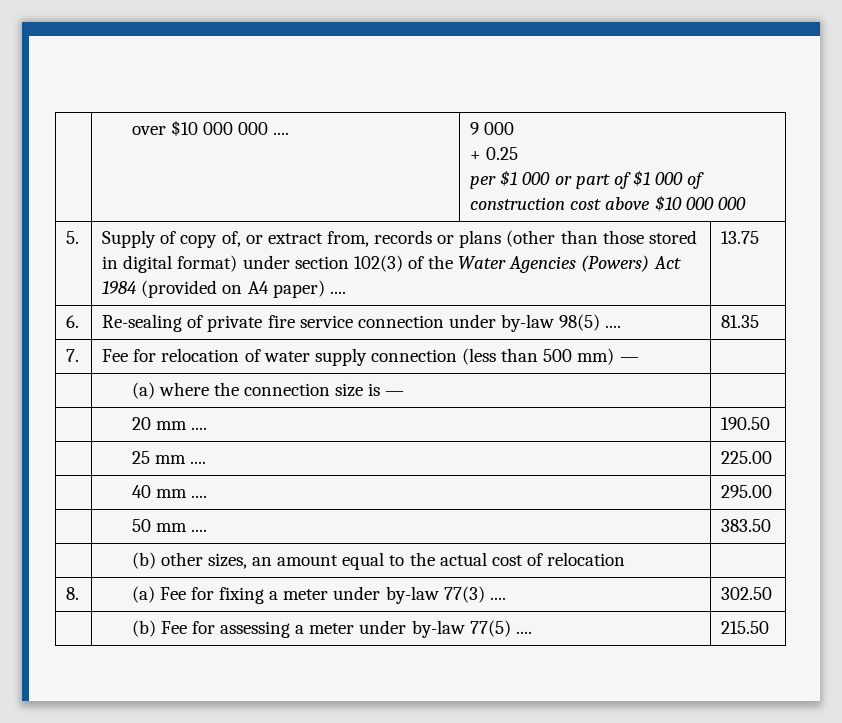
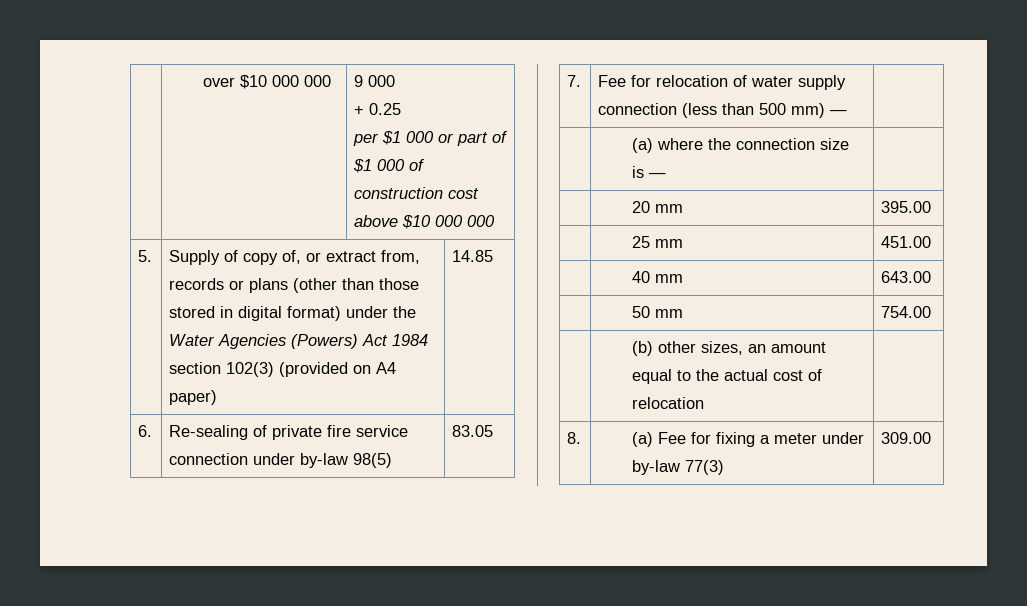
- | over $10 000 000 .... | 9 000
+ | over $10 000 000 | 9 000
- 5. | Supply of copy of, or extract from, records or plans (other than those stored in digital format) under section 102(3) of the Water Agencies (Powers) Act 1984 (provided on A4 paper) .... | 13.75
+ 5. | Supply of copy of, or extract from, records or plans (other than those stored in digital format) under the Water Agencies (Powers) Act 1984 section 102(3) (provided on A4 paper) | 14.85
- 6. | Re-sealing of private fire service connection under by-law 98(5) .... | 81.35
+ 6. | Re-sealing of private fire service connection under by-law 98(5) | 83.05
- | 20 mm .... | 190.50
+ | 20 mm | 395.00
- | 25 mm .... | 225.00
+ | 25 mm | 451.00
- | 40 mm .... | 295.00
+ | 40 mm | 643.00
- | 50 mm .... | 383.50
+ | 50 mm | 754.00
- 8. | (a) Fee for fixing a meter under by-law 77(3) .... | 302.50
- | (b) Fee for assessing a meter under by-law 77(5) .... | 215.50
+ 8. | (a) Fee for fixing a meter under by-law 77(3) | 309.00

